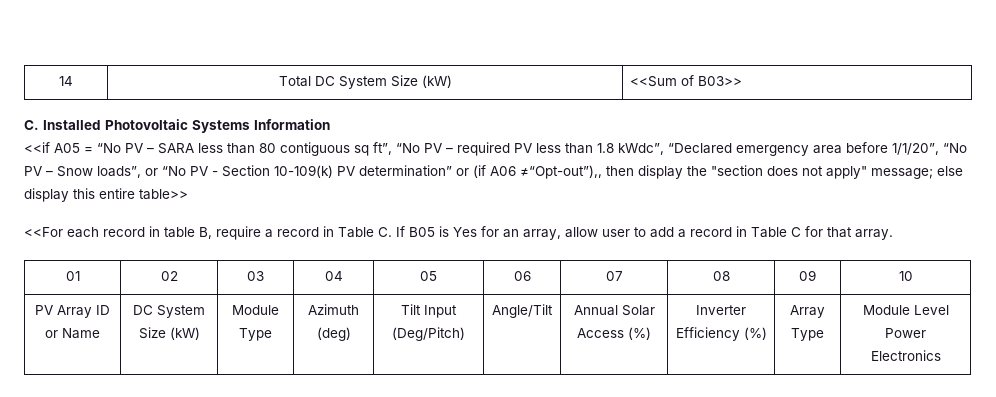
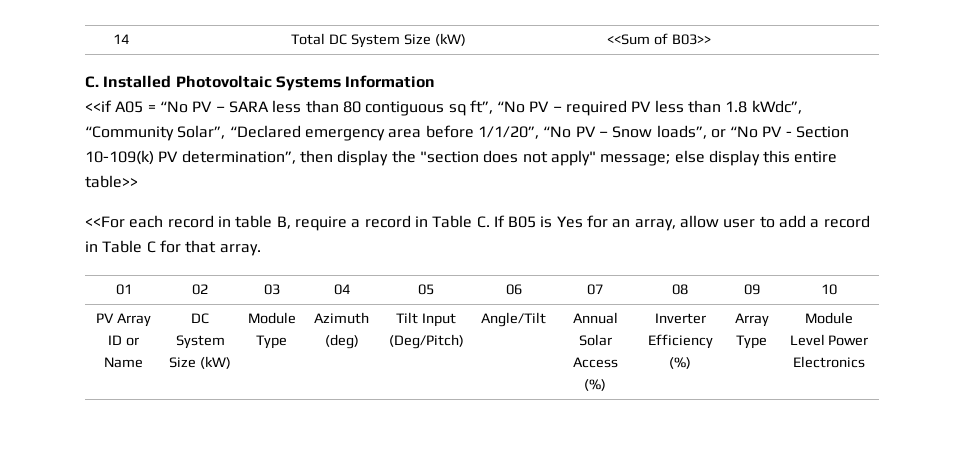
- <<if A05 = “No PV – SARA less than 80 contiguous sq ft”, “No PV – required PV less than 1.8 kWdc”, “Declared emergency area before 1/1/20”, “No PV – Snow loads”, or “No PV - Section 10-109(k) PV determination” or (if A06 ≠“Opt-out”),, then display the "section does not apply" message; else display this entire table>>
+ <<if A05 = “No PV – SARA less than 80 contiguous sq ft”, “No PV – required PV less than 1.8 kWdc”, “Community Solar”, “Declared emergency area before 1/1/20”, “No PV – Snow loads”, or “No PV - Section 10-109(k) PV determination”, then display the "section does not apply" message; else display this entire table>>

